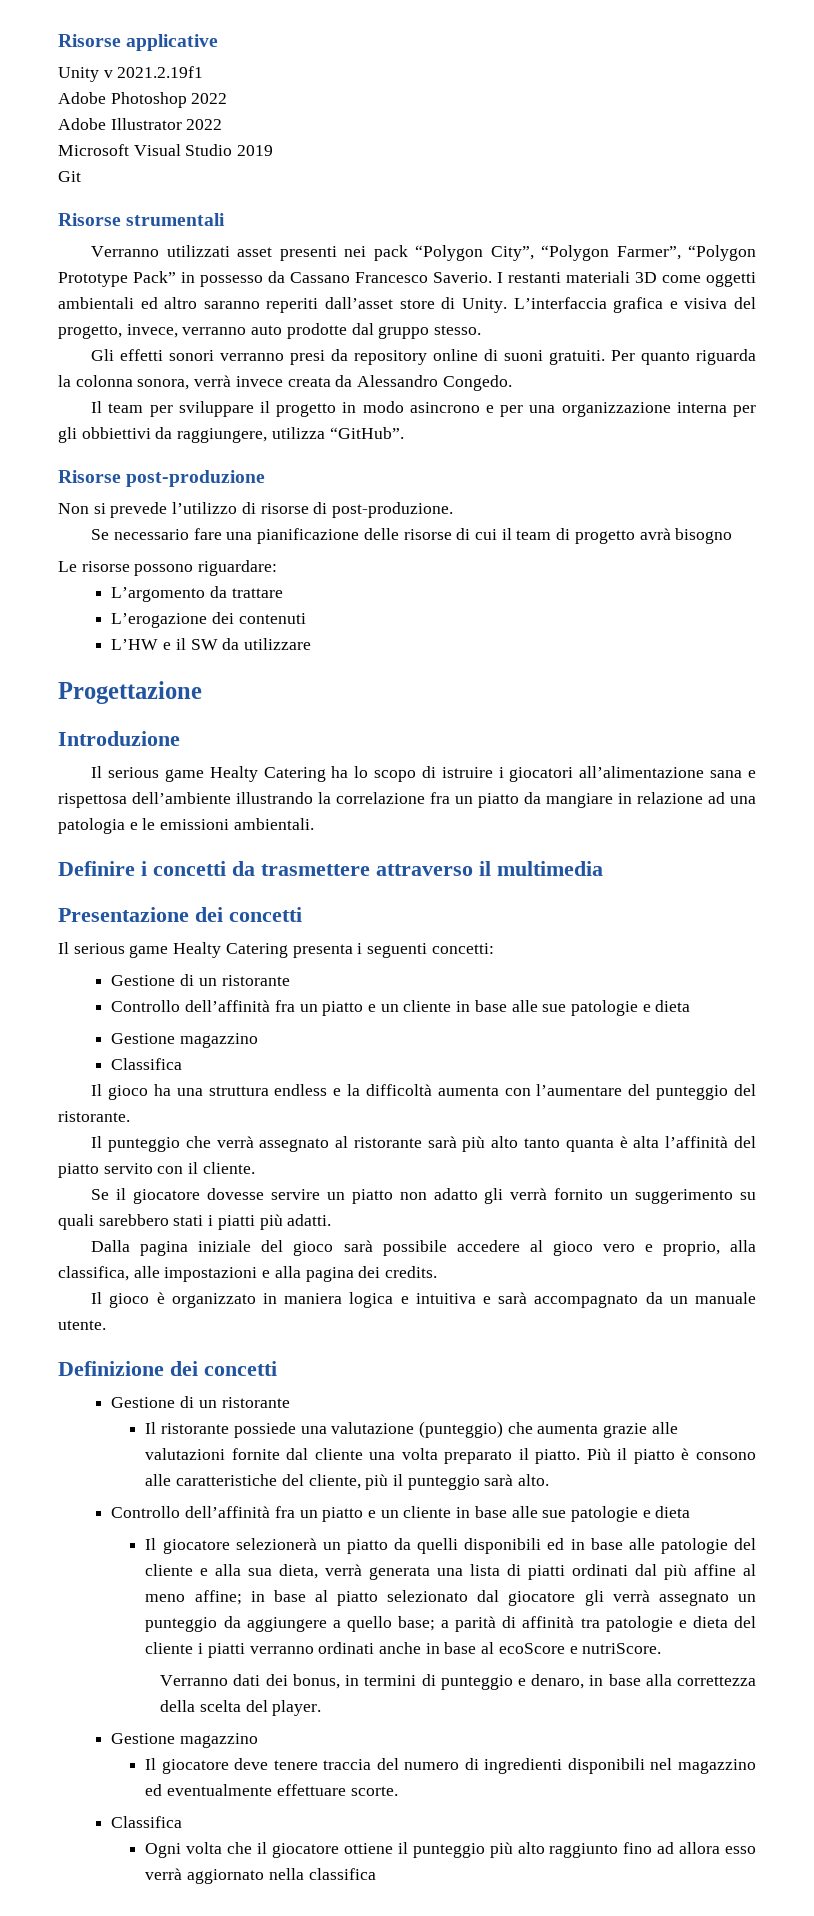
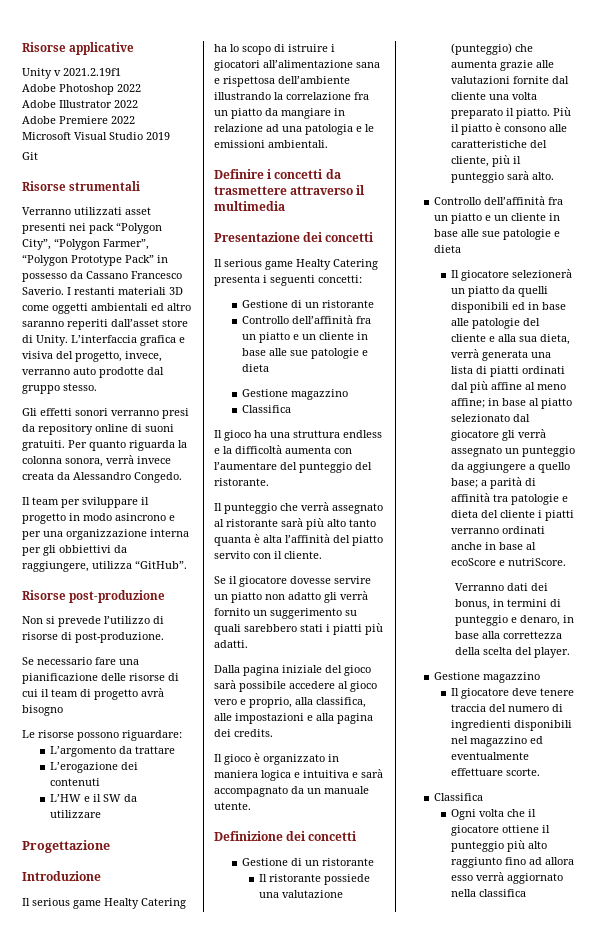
+ Adobe Premiere 2022

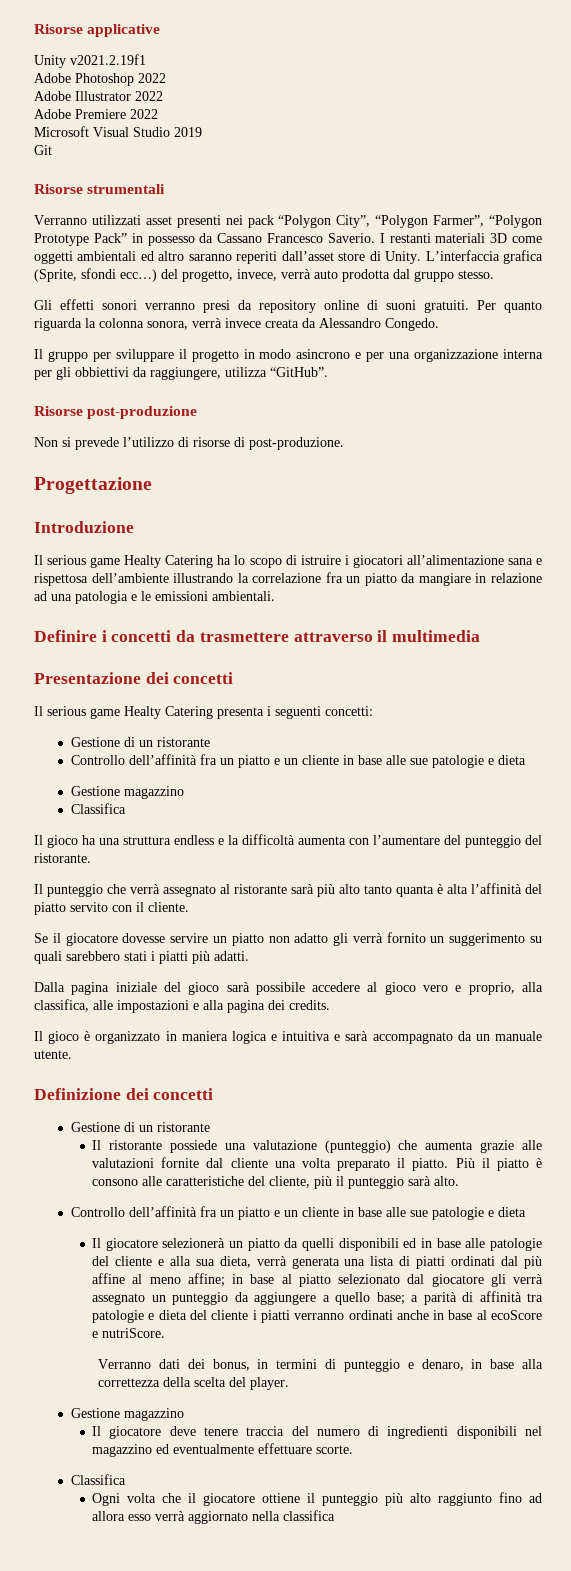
- Unity v 2021.2.19f1
+ Unity v2021.2.19f1
- L’interfaccia grafica e visiva del progetto, invece, verranno auto prodotte dal gruppo stesso.
+ L’interfaccia grafica (Sprite, sfondi ecc…) del progetto, invece, verrà auto prodotta dal gruppo stesso.
- Il team per sviluppare il progetto in modo asincrono e per una organizzazione interna per gli obbiettivi da raggiungere, utilizza “GitHub”.
+ Il gruppo per sviluppare il progetto in modo asincrono e per una organizzazione interna per gli obbiettivi da raggiungere, utilizza “GitHub”.
- Se necessario fare una pianificazione delle risorse di cui il team di progetto avrà bisogno
- Le risorse possono riguardare:
- L’argomento da trattare
- L’erogazione dei contenuti
- L’HW e il SW da utilizzare

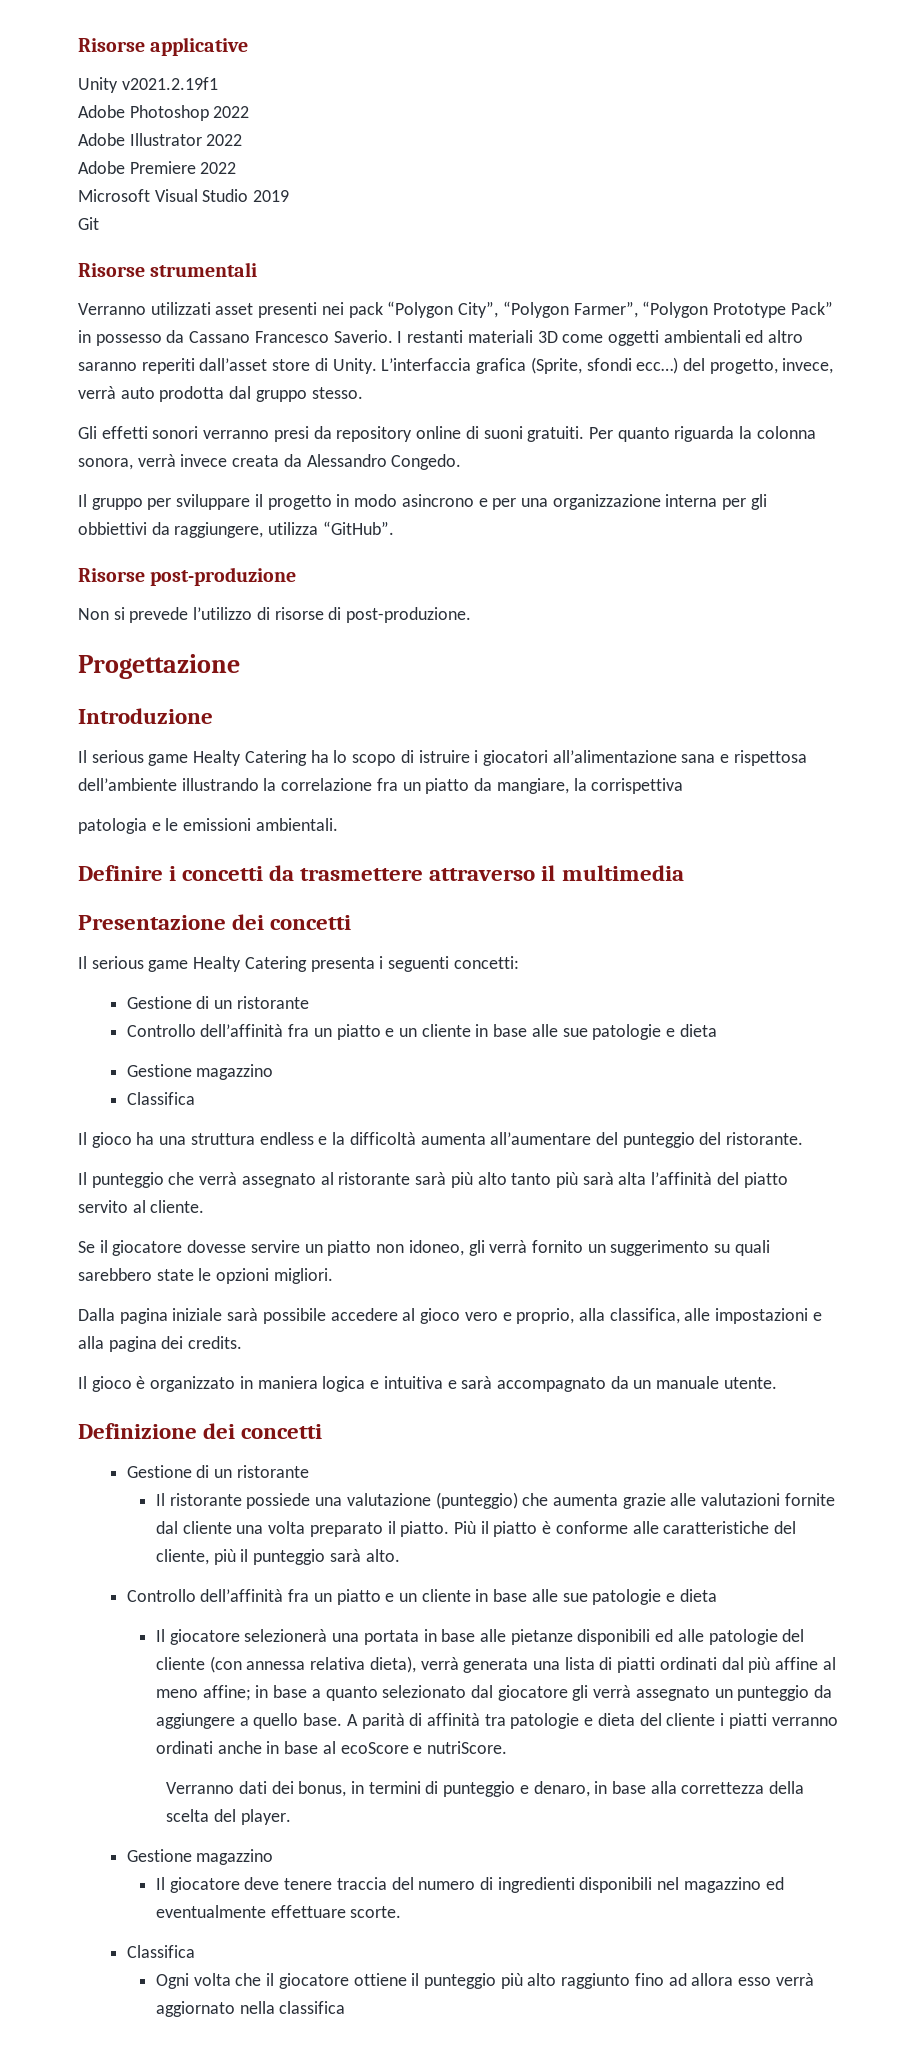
- Il serious game Healty Catering ha lo scopo di istruire i giocatori all’alimentazione sana e rispettosa dell’ambiente illustrando la correlazione fra un piatto da mangiare in relazione ad una patologia e le emissioni ambientali.
+ Il serious game Healty Catering ha lo scopo di istruire i giocatori all’alimentazione sana e rispettosa dell’ambiente illustrando la correlazione fra un piatto da mangiare, la corrispettiva
+ patologia e le emissioni ambientali.
- Il gioco ha una struttura endless e la difficoltà aumenta con l’aumentare del punteggio del ristorante.
+ Il gioco ha una struttura endless e la difficoltà aumenta all’aumentare del punteggio del ristorante.
- Il punteggio che verrà assegnato al ristorante sarà più alto tanto quanta è alta l’affinità del piatto servito con il cliente.
+ Il punteggio che verrà assegnato al ristorante sarà più alto tanto più sarà alta l’affinità del piatto servito al cliente.
- Se il giocatore dovesse servire un piatto non adatto gli verrà fornito un suggerimento su quali sarebbero stati i piatti più adatti.
+ Se il giocatore dovesse servire un piatto non idoneo, gli verrà fornito un suggerimento su quali sarebbero state le opzioni migliori.
- Dalla pagina iniziale del gioco sarà possibile accedere al gioco vero e proprio, alla classifica, alle impostazioni e alla pagina dei credits.
+ Dalla pagina iniziale sarà possibile accedere al gioco vero e proprio, alla classifica, alle impostazioni e alla pagina dei credits.
- Più il piatto è consono alle caratteristiche del cliente, più il punteggio sarà alto.
+ Più il piatto è conforme alle caratteristiche del cliente, più il punteggio sarà alto.
- Il giocatore selezionerà un piatto da quelli disponibili ed in base alle patologie del cliente e alla sua dieta, verrà generata una lista di piatti ordinati dal più affine al meno affine; in base al piatto selezionato dal giocatore gli verrà assegnato un punteggio da aggiungere a quello base; a parità di affinità tra patologie e dieta del cliente i piatti verranno ordinati anche in base al ecoScore e nutriScore.
+ Il giocatore selezionerà una portata in base alle pietanze disponibili ed alle patologie del cliente (con annessa relativa dieta), verrà generata una lista di piatti ordinati dal più affine al meno affine; in base a quanto selezionato dal giocatore gli verrà assegnato un punteggio da aggiungere a quello base. A parità di affinità tra patologie e dieta del cliente i piatti verranno ordinati anche in base al ecoScore e nutriScore.

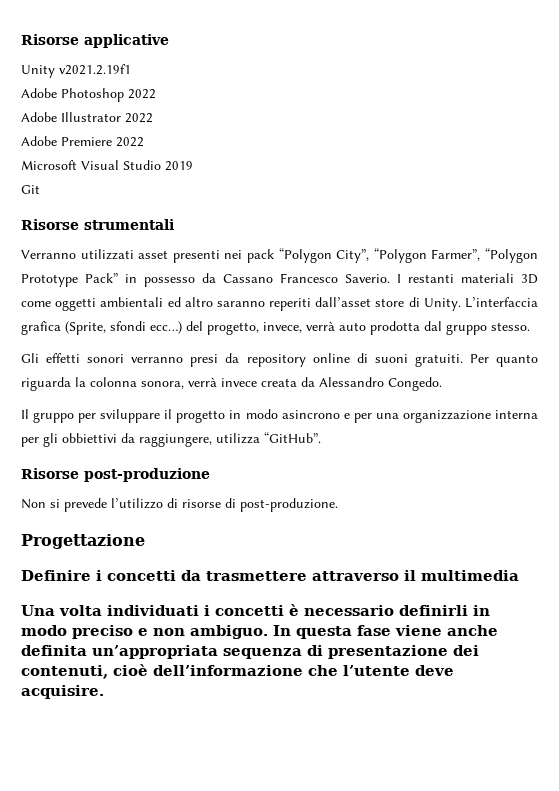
- Introduzione
- Il serious game Healty Catering ha lo scopo di istruire i giocatori all’alimentazione sana e rispettosa dell’ambiente illustrando la correlazione fra un piatto da mangiare, la corrispettiva
- patologia e le emissioni ambientali.
- Presentazione dei concetti
- Il serious game Healty Catering presenta i seguenti concetti:
- Gestione di un ristorante
- Controllo dell’affinità fra un piatto e un cliente in base alle sue patologie e dieta
- Gestione magazzino
- Classifica
- Il gioco ha una struttura endless e la difficoltà aumenta all’aumentare del punteggio del ristorante.
- Il punteggio che verrà assegnato al ristorante sarà più alto tanto più sarà alta l’affinità del piatto servito al cliente.
- Se il giocatore dovesse servire un piatto non idoneo, gli verrà fornito un suggerimento su quali sarebbero state le opzioni migliori.
- Dalla pagina iniziale sarà possibile accedere al gioco vero e proprio, alla classifica, alle impostazioni e alla pagina dei credits.
- Il gioco è organizzato in maniera logica e intuitiva e sarà accompagnato da un manuale utente.
- Definizione dei concetti
- Gestione di un ristorante
- Il ristorante possiede una valutazione (punteggio) che aumenta grazie alle valutazioni fornite dal cliente una volta preparato il piatto. Più il piatto è conforme alle caratteristiche del cliente, più il punteggio sarà alto.
- Controllo dell’affinità fra un piatto e un cliente in base alle sue patologie e dieta
- Il giocatore selezionerà una portata in base alle pietanze disponibili ed alle patologie del cliente (con annessa relativa dieta), verrà generata una lista di piatti ordinati dal più affine al meno affine; in base a quanto selezionato dal giocatore gli verrà assegnato un punteggio da aggiungere a quello base. A parità di affinità tra patologie e dieta del cliente i piatti verranno ordinati anche in base al ecoScore e nutriScore.
- Verranno dati dei bonus, in termini di punteggio e denaro, in base alla correttezza della scelta del player.
- Gestione magazzino
- Il giocatore deve tenere traccia del numero di ingredienti disponibili nel magazzino ed eventualmente effettuare scorte.
- Classifica
- Ogni volta che il giocatore ottiene il punteggio più alto raggiunto fino ad allora esso verrà aggiornato nella classifica
+ Una volta individuati i concetti è necessario definirli in modo preciso e non ambiguo. In questa fase viene anche definita un’appropriata sequenza di presentazione dei contenuti, cioè dell’informazione che l’utente deve acquisire.

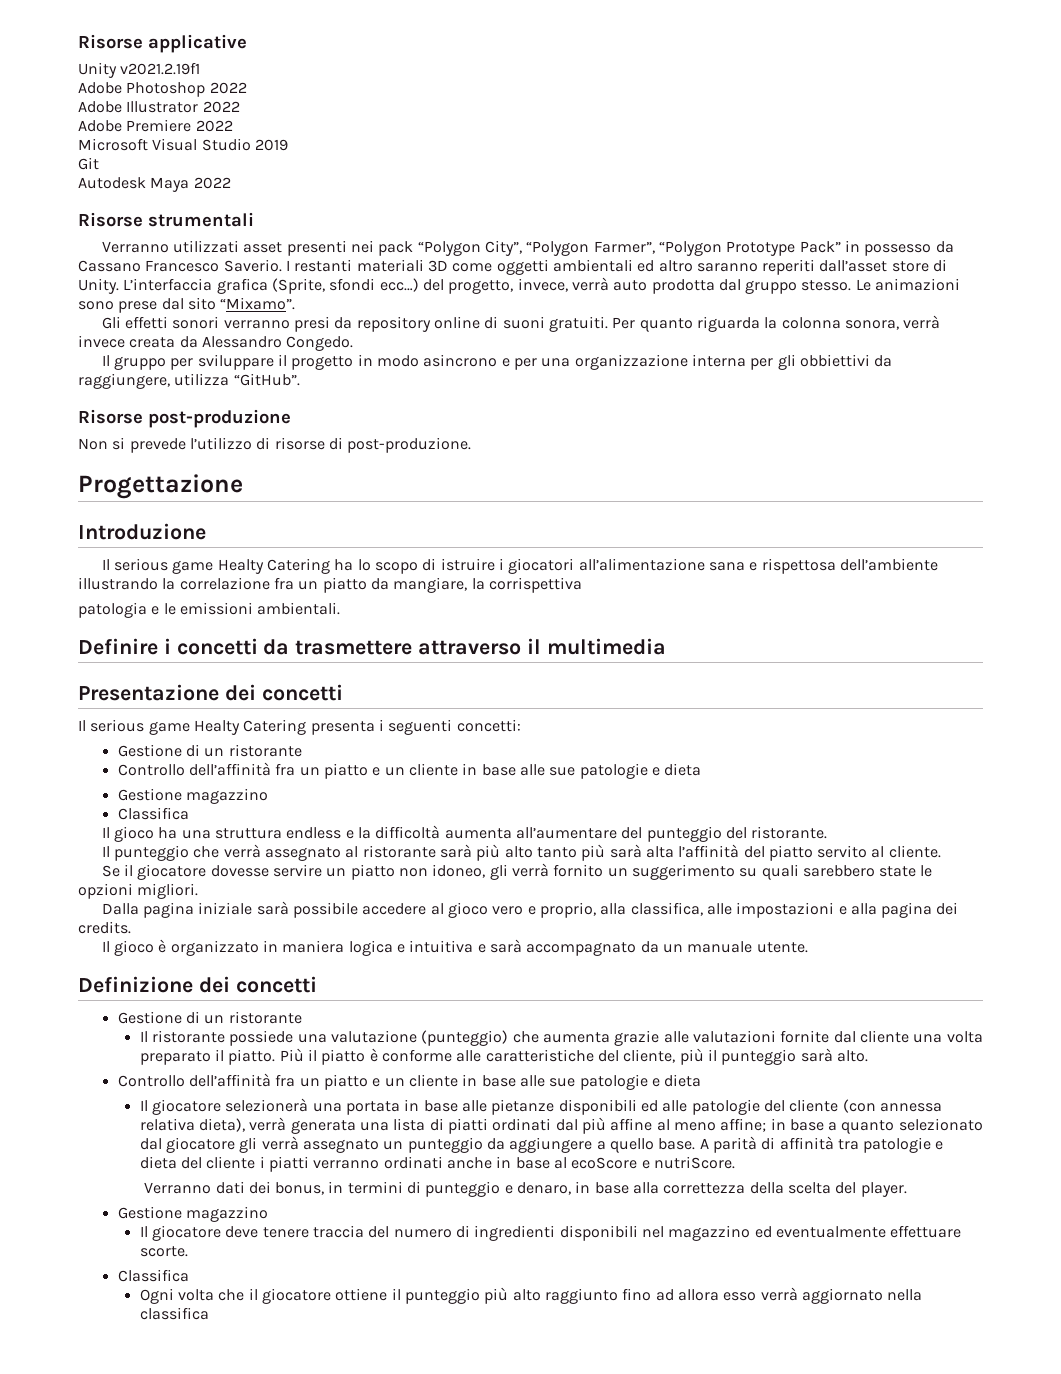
+ Autodesk Maya 2022
+ Le animazioni sono prese dal sito “Mixamo”.
+ Introduzione
+ Il serious game Healty Catering ha lo scopo di istruire i giocatori all’alimentazione sana e rispettosa dell’ambiente illustrando la correlazione fra un piatto da mangiare, la corrispettiva
+ patologia e le emissioni ambientali.
- Una volta individuati i concetti è necessario definirli in modo preciso e non ambiguo. In questa fase viene anche definita un’appropriata sequenza di presentazione dei contenuti, cioè dell’informazione che l’utente deve acquisire.
+ Presentazione dei concetti
+ Il serious game Healty Catering presenta i seguenti concetti:
+ Gestione di un ristorante
+ Controllo dell’affinità fra un piatto e un cliente in base alle sue patologie e dieta
+ Gestione magazzino
+ Classifica
+ Il gioco ha una struttura endless e la difficoltà aumenta all’aumentare del punteggio del ristorante.
+ Il punteggio che verrà assegnato al ristorante sarà più alto tanto più sarà alta l’affinità del piatto servito al cliente.
+ Se il giocatore dovesse servire un piatto non idoneo, gli verrà fornito un suggerimento su quali sarebbero state le opzioni migliori.
+ Dalla pagina iniziale sarà possibile accedere al gioco vero e proprio, alla classifica, alle impostazioni e alla pagina dei credits.
+ Il gioco è organizzato in maniera logica e intuitiva e sarà accompagnato da un manuale utente.
+ Definizione dei concetti
+ Gestione di un ristorante
+ Il ristorante possiede una valutazione (punteggio) che aumenta grazie alle valutazioni fornite dal cliente una volta preparato il piatto. Più il piatto è conforme alle caratteristiche del cliente, più il punteggio sarà alto.
+ Controllo dell’affinità fra un piatto e un cliente in base alle sue patologie e dieta
+ Il giocatore selezionerà una portata in base alle pietanze disponibili ed alle patologie del cliente (con annessa relativa dieta), verrà generata una lista di piatti ordinati dal più affine al meno affine; in base a quanto selezionato dal giocatore gli verrà assegnato un punteggio da aggiungere a quello base. A parità di affinità tra patologie e dieta del cliente i piatti verranno ordinati anche in base al ecoScore e nutriScore.
+ Verranno dati dei bonus, in termini di punteggio e denaro, in base alla correttezza della scelta del player.
+ Gestione magazzino
+ Il giocatore deve tenere traccia del numero di ingredienti disponibili nel magazzino ed eventualmente effettuare scorte.
+ Classifica
+ Ogni volta che il giocatore ottiene il punteggio più alto raggiunto fino ad allora esso verrà aggiornato nella classifica

